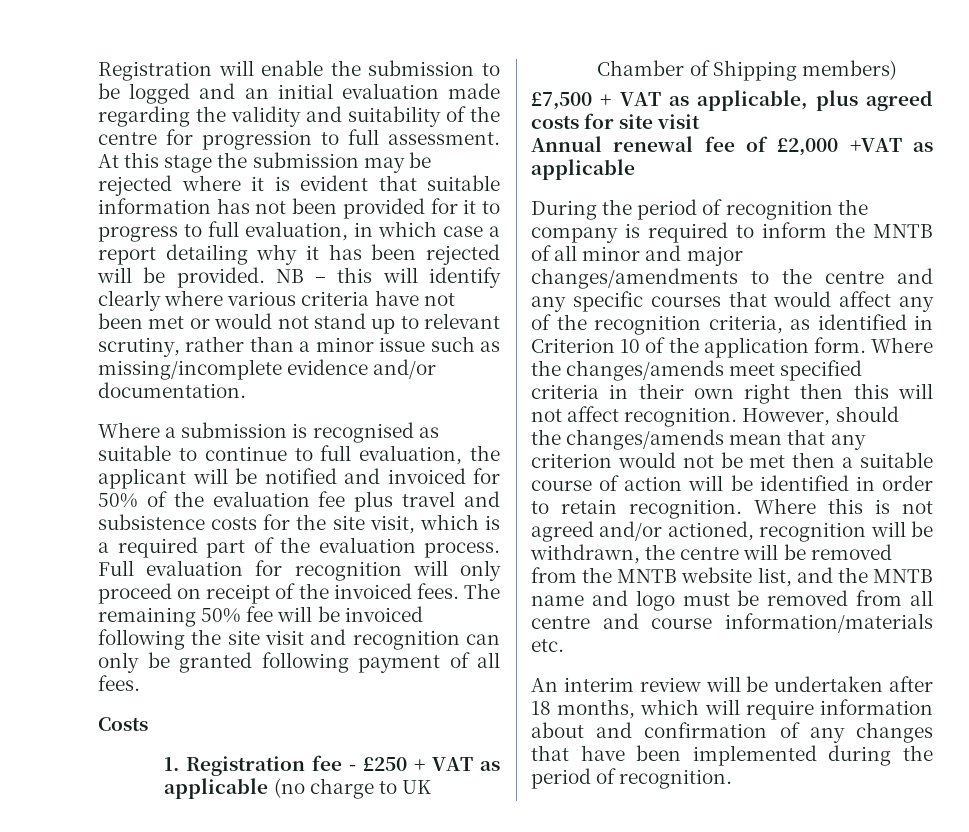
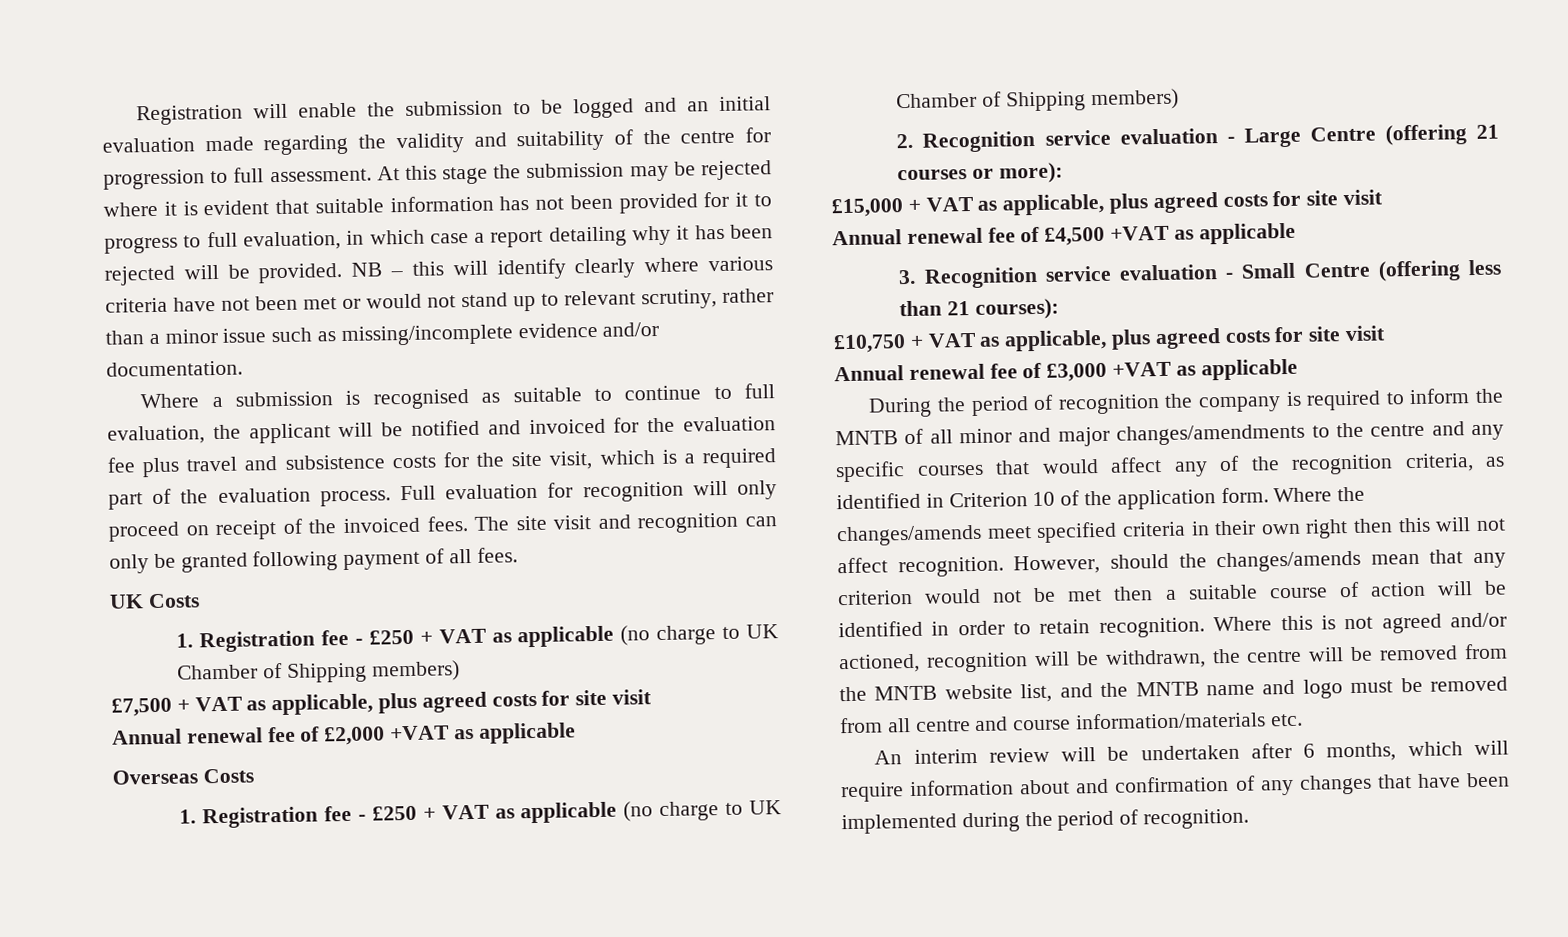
- Where a submission is recognised as suitable to continue to full evaluation, the applicant will be notified and invoiced for 50% of the evaluation fee plus travel and subsistence costs for the site visit, which is a required part of the evaluation process.
+ Where a submission is recognised as suitable to continue to full evaluation, the applicant will be notified and invoiced for the evaluation fee plus travel and subsistence costs for the site visit, which is a required part of the evaluation process.
- The remaining 50% fee will be invoiced following the site visit and recognition can only be granted following payment of all fees.
+ The site visit and recognition can only be granted following payment of all fees.
- Costs
+ UK Costs
+ Overseas Costs
+ 1. Registration fee - £250 + VAT as applicable (no charge to UK Chamber of Shipping members)
+ 2. Recognition service evaluation - Large Centre (offering 21 courses or more):
+ £15,000 + VAT as applicable, plus agreed costs for site visit
+ Annual renewal fee of £4,500 +VAT as applicable
+ 3. Recognition service evaluation - Small Centre (offering less than 21 courses):
+ £10,750 + VAT as applicable, plus agreed costs for site visit
+ Annual renewal fee of £3,000 +VAT as applicable
- An interim review will be undertaken after 18 months, which will require information about and confirmation of any changes that have been implemented during the period of recognition.
+ An interim review will be undertaken after 6 months, which will require information about and confirmation of any changes that have been implemented during the period of recognition.

